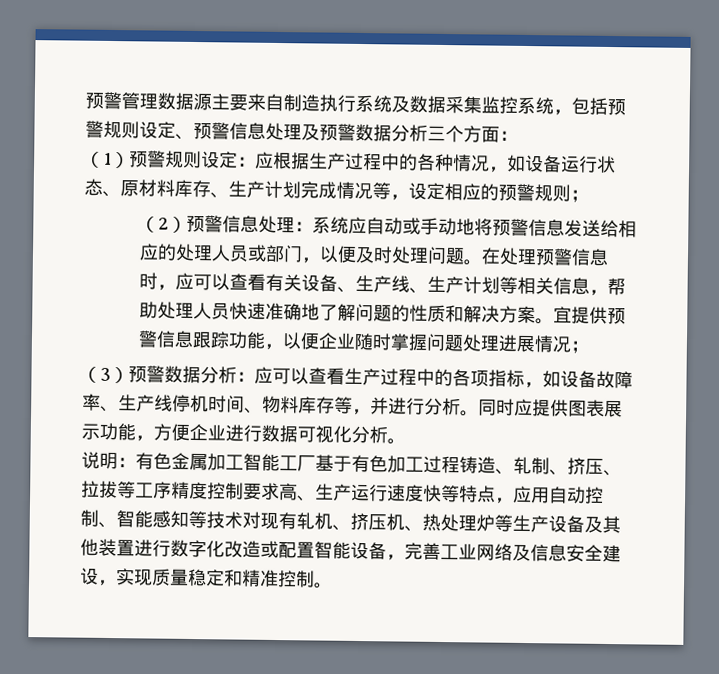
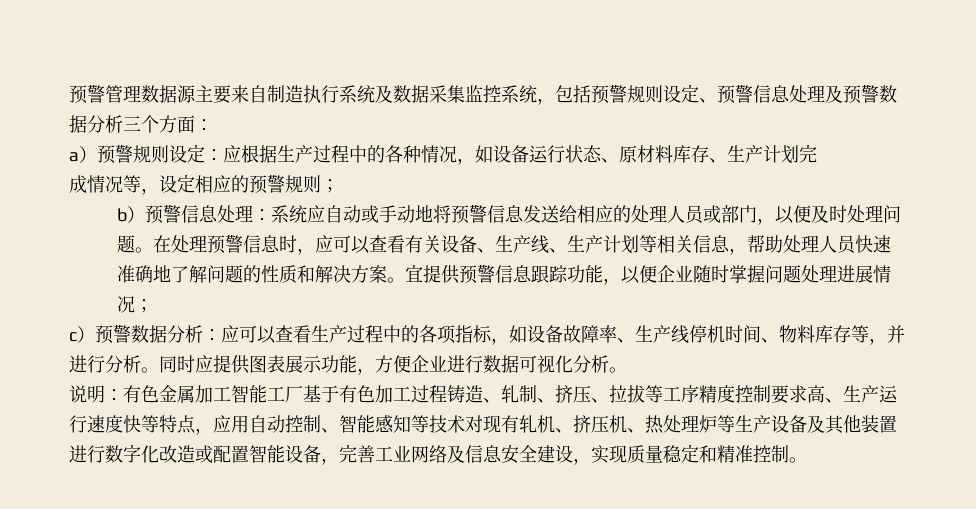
- （1）预警规则设定：应根据生产过程中的各种情况，如设备运行状态、原材料库存、生产计划完成情况等，设定相应的预警规则；
+ a）预警规则设定：应根据生产过程中的各种情况，如设备运行状态、原材料库存、生产计划完
+ 成情况等，设定相应的预警规则；
- （2）预警信息处理：系统应自动或手动地将预警信息发送给相应的处理人员或部门，以便及时处理问题。
+ b）预警信息处理：系统应自动或手动地将预警信息发送给相应的处理人员或部门，以便及时处理问题。
- （3）预警数据分析：应可以查看生产过程中的各项指标，如设备故障率、生产线停机时间、物料库存等，并进行分析。
+ c）预警数据分析：应可以查看生产过程中的各项指标，如设备故障率、生产线停机时间、物料库存等，并进行分析。

